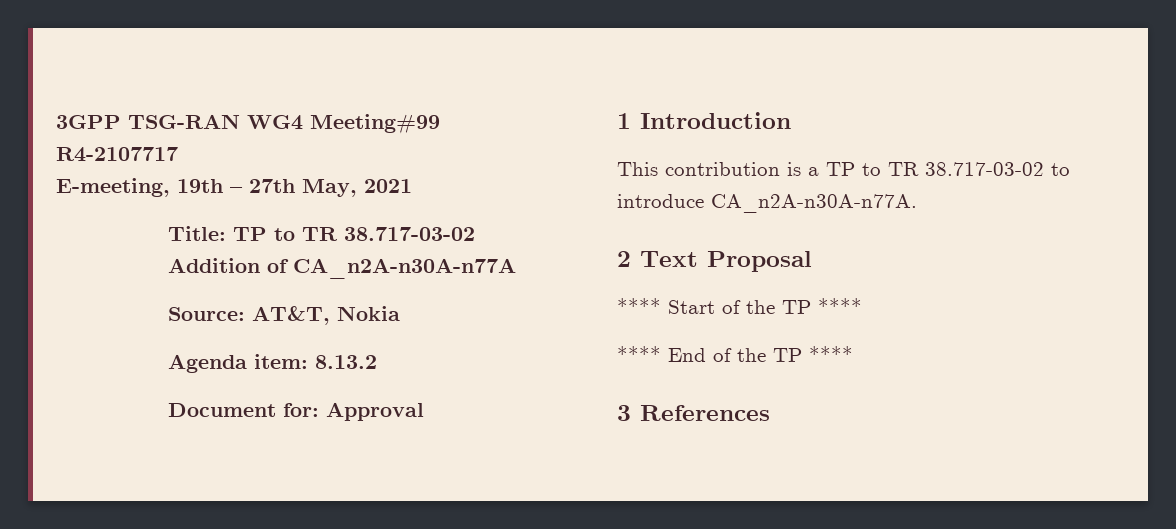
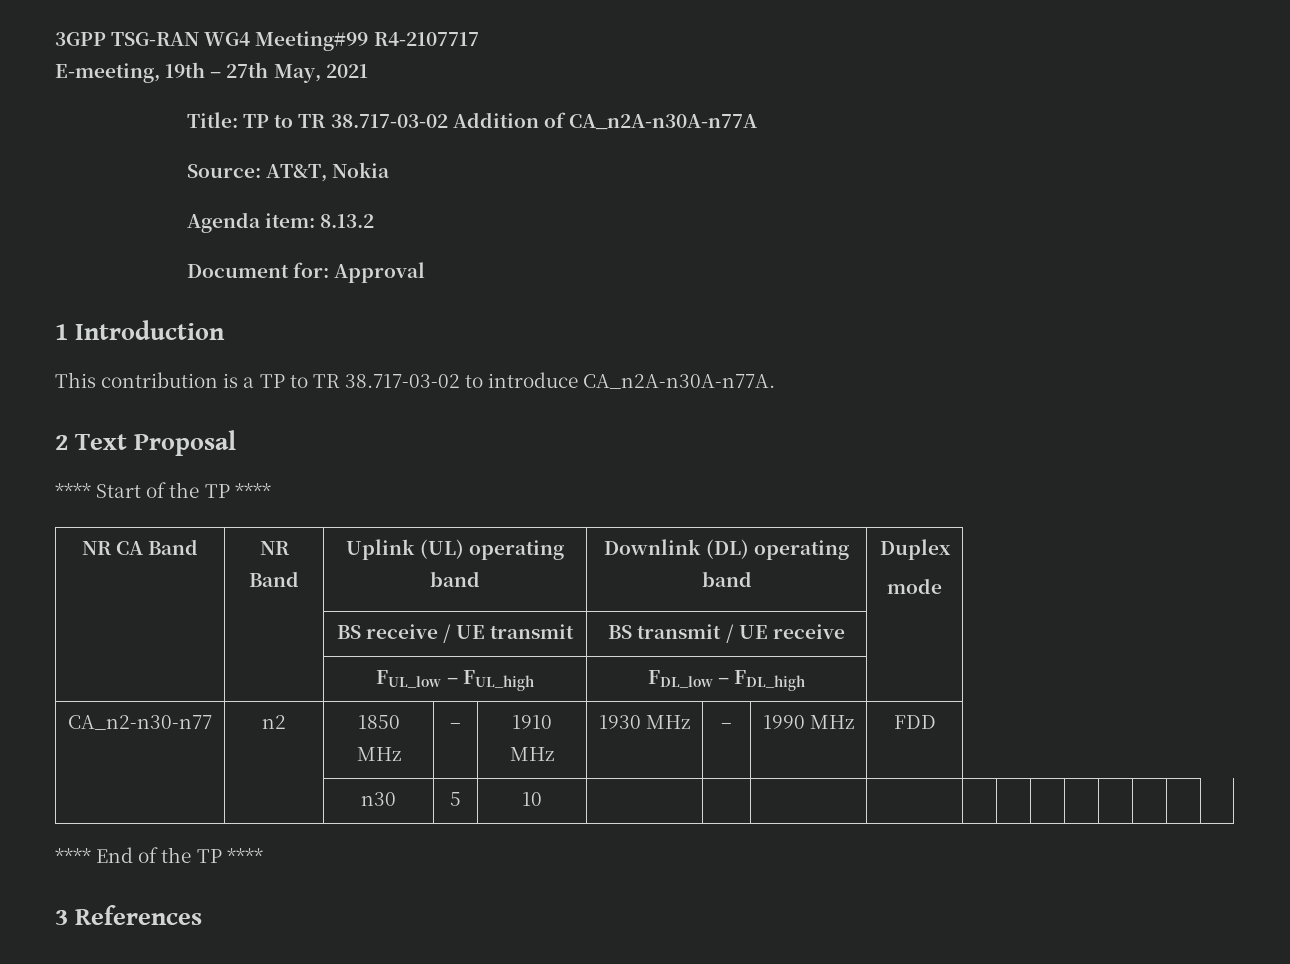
+ NR CA Band | NR Band | Uplink (UL) operating band | Downlink (DL) operating band | Duplex
+ mode
+ | | BS receive / UE transmit | BS transmit / UE receive |
+ | | FUL_low – FUL_high | FDL_low – FDL_high |
+ CA_n2-n30-n77 | n2 | 1850 MHz | – | 1910 MHz | 1930 MHz | – | 1990 MHz | FDD
+ | | n30 | 5 | 10 | | | | | | | | | | | |

